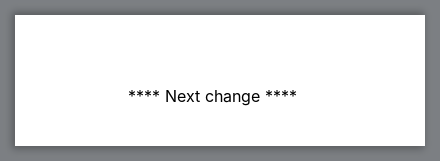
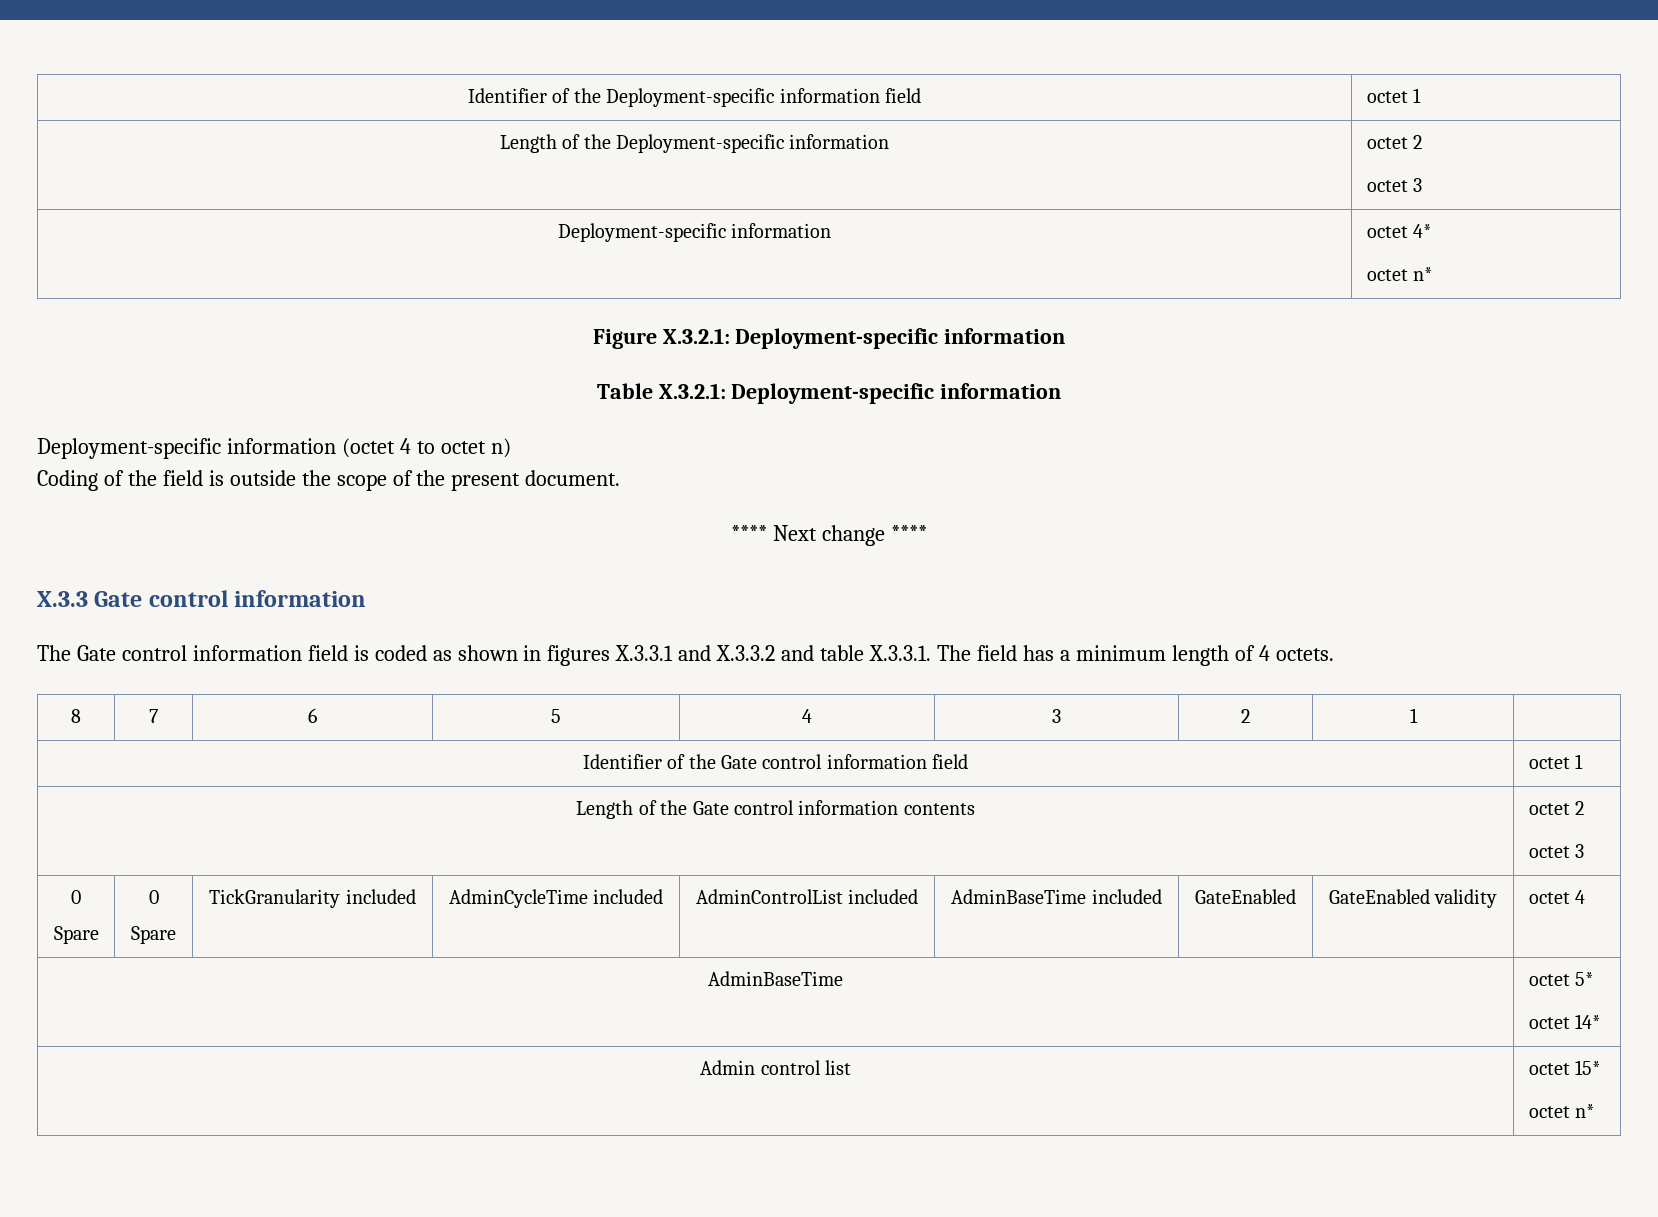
+ Identifier of the Deployment-specific information field | octet 1
+ Length of the Deployment-specific information | octet 2
+ octet 3
+ Deployment-specific information | octet 4*
+ octet n*
+ Figure X.3.2.1: Deployment-specific information
+ Table X.3.2.1: Deployment-specific information
+ Deployment-specific information (octet 4 to octet n)
+ Coding of the field is outside the scope of the present document.
  **** Next change ****
+ X.3.3 Gate control information
+ The Gate control information field is coded as shown in figures X.3.3.1 and X.3.3.2 and table X.3.3.1. The field has a minimum length of 4 octets.
+ 8 | 7 | 6 | 5 | 4 | 3 | 2 | 1 |
+ Identifier of the Gate control information field | octet 1
+ Length of the Gate control information contents | octet 2
+ octet 3
+ 0
+ Spare | 0
+ Spare | TickGranularity included | AdminCycleTime included | AdminControlList included | AdminBaseTime included | GateEnabled | GateEnabled validity | octet 4
+ AdminBaseTime | octet 5*
+ octet 14*
+ Admin control list | octet 15*
+ octet n*

